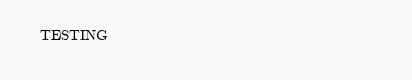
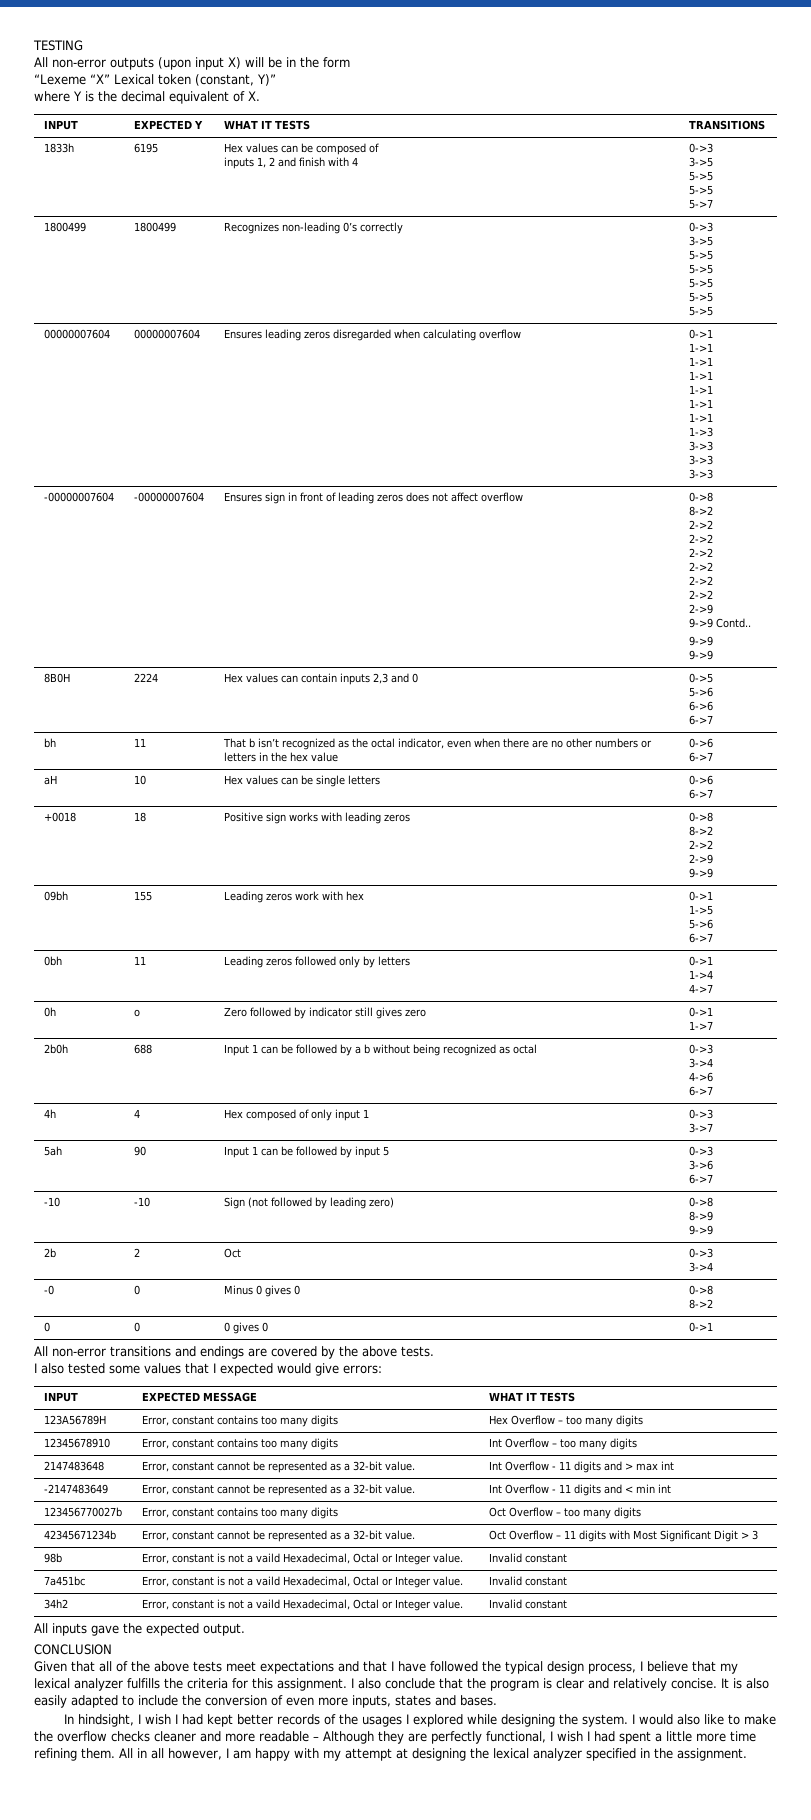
+ All non-error outputs (upon input X) will be in the form
+ “Lexeme “X” Lexical token (constant, Y)”
+ where Y is the decimal equivalent of X.
+ INPUT | EXPECTED Y | WHAT IT TESTS | TRANSITIONS
+ 1833h | 6195 | Hex values can be composed of
+ inputs 1, 2 and finish with 4 | 0->3
+ 3->5
+ 5->5
+ 5->5
+ 5->7
+ 1800499 | 1800499 | Recognizes non-leading 0’s correctly | 0->3
+ 3->5
+ 5->5
+ 5->5
+ 5->5
+ 5->5
+ 5->5
+ 00000007604 | 00000007604 | Ensures leading zeros disregarded when calculating overflow | 0->1
+ 1->1
+ 1->1
+ 1->1
+ 1->1
+ 1->1
+ 1->1
+ 1->3
+ 3->3
+ 3->3
+ 3->3
+ -00000007604 | -00000007604 | Ensures sign in front of leading zeros does not affect overflow | 0->8
+ 8->2
+ 2->2
+ 2->2
+ 2->2
+ 2->2
+ 2->2
+ 2->2
+ 2->9
+ 9->9 Contd..
+ 9->9
+ 9->9
+ 8B0H | 2224 | Hex values can contain inputs 2,3 and 0 | 0->5
+ 5->6
+ 6->6
+ 6->7
+ bh | 11 | That b isn’t recognized as the octal indicator, even when there are no other numbers or letters in the hex value | 0->6
+ 6->7
+ aH | 10 | Hex values can be single letters | 0->6
+ 6->7
+ +0018 | 18 | Positive sign works with leading zeros | 0->8
+ 8->2
+ 2->2
+ 2->9
+ 9->9
+ 09bh | 155 | Leading zeros work with hex | 0->1
+ 1->5
+ 5->6
+ 6->7
+ 0bh | 11 | Leading zeros followed only by letters | 0->1
+ 1->4
+ 4->7
+ 0h | o | Zero followed by indicator still gives zero | 0->1
+ 1->7
+ 2b0h | 688 | Input 1 can be followed by a b without being recognized as octal | 0->3
+ 3->4
+ 4->6
+ 6->7
+ 4h | 4 | Hex composed of only input 1 | 0->3
+ 3->7
+ 5ah | 90 | Input 1 can be followed by input 5 | 0->3
+ 3->6
+ 6->7
+ -10 | -10 | Sign (not followed by leading zero) | 0->8
+ 8->9
+ 9->9
+ 2b | 2 | Oct | 0->3
+ 3->4
+ -0 | 0 | Minus 0 gives 0 | 0->8
+ 8->2
+ 0 | 0 | 0 gives 0 | 0->1
+ All non-error transitions and endings are covered by the above tests.
+ I also tested some values that I expected would give errors:
+ INPUT | EXPECTED MESSAGE | WHAT IT TESTS
+ 123A56789H | Error, constant contains too many digits | Hex Overflow – too many digits
+ 12345678910 | Error, constant contains too many digits | Int Overflow – too many digits
+ 2147483648 | Error, constant cannot be represented as a 32-bit value. | Int Overflow - 11 digits and > max int
+ -2147483649 | Error, constant cannot be represented as a 32-bit value. | Int Overflow - 11 digits and < min int
+ 123456770027b | Error, constant contains too many digits | Oct Overflow – too many digits
+ 42345671234b | Error, constant cannot be represented as a 32-bit value. | Oct Overflow – 11 digits with Most Significant Digit > 3
+ 98b | Error, constant is not a vaild Hexadecimal, Octal or Integer value. | Invalid constant
+ 7a451bc | Error, constant is not a vaild Hexadecimal, Octal or Integer value. | Invalid constant
+ 34h2 | Error, constant is not a vaild Hexadecimal, Octal or Integer value. | Invalid constant
+ All inputs gave the expected output.
+ CONCLUSION
+ Given that all of the above tests meet expectations and that I have followed the typical design process, I believe that my lexical analyzer fulfills the criteria for this assignment. I also conclude that the program is clear and relatively concise. It is also easily adapted to include the conversion of even more inputs, states and bases.
+ In hindsight, I wish I had kept better records of the usages I explored while designing the system. I would also like to make the overflow checks cleaner and more readable – Although they are perfectly functional, I wish I had spent a little more time refining them. All in all however, I am happy with my attempt at designing the lexical analyzer specified in the assignment.

